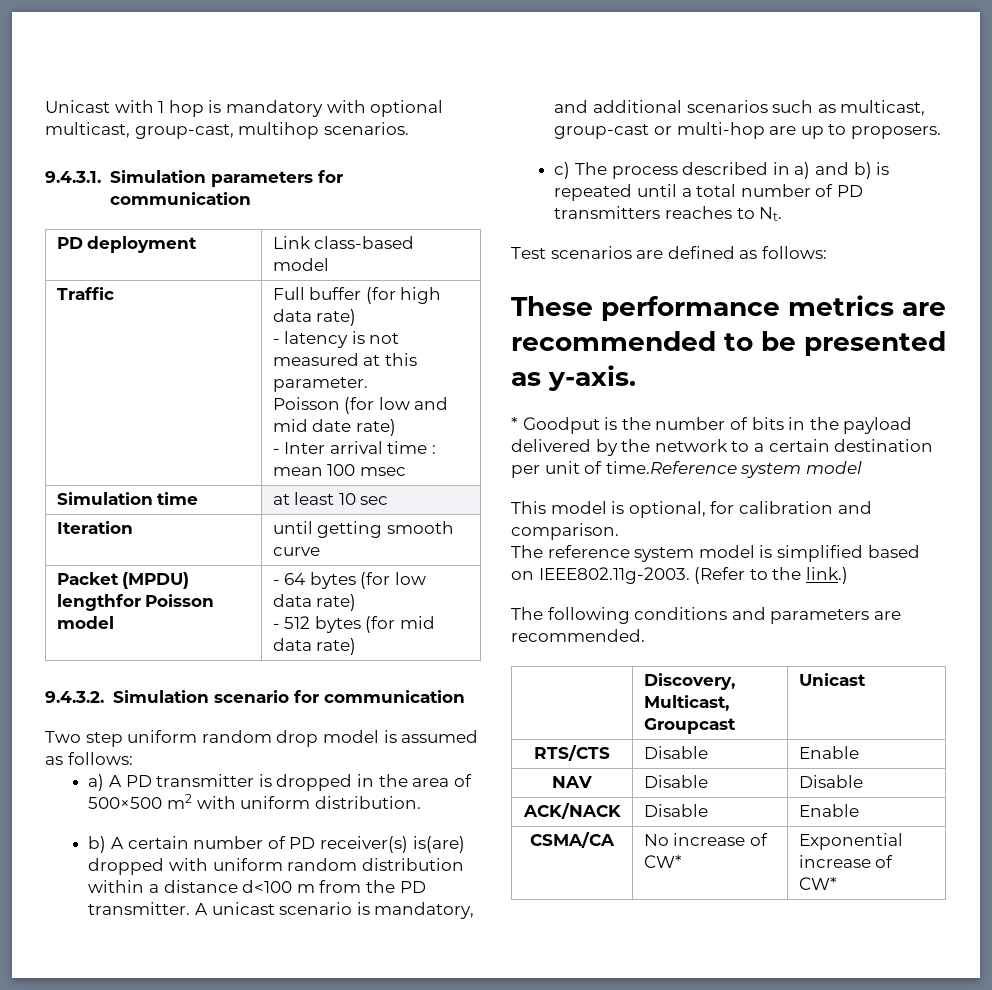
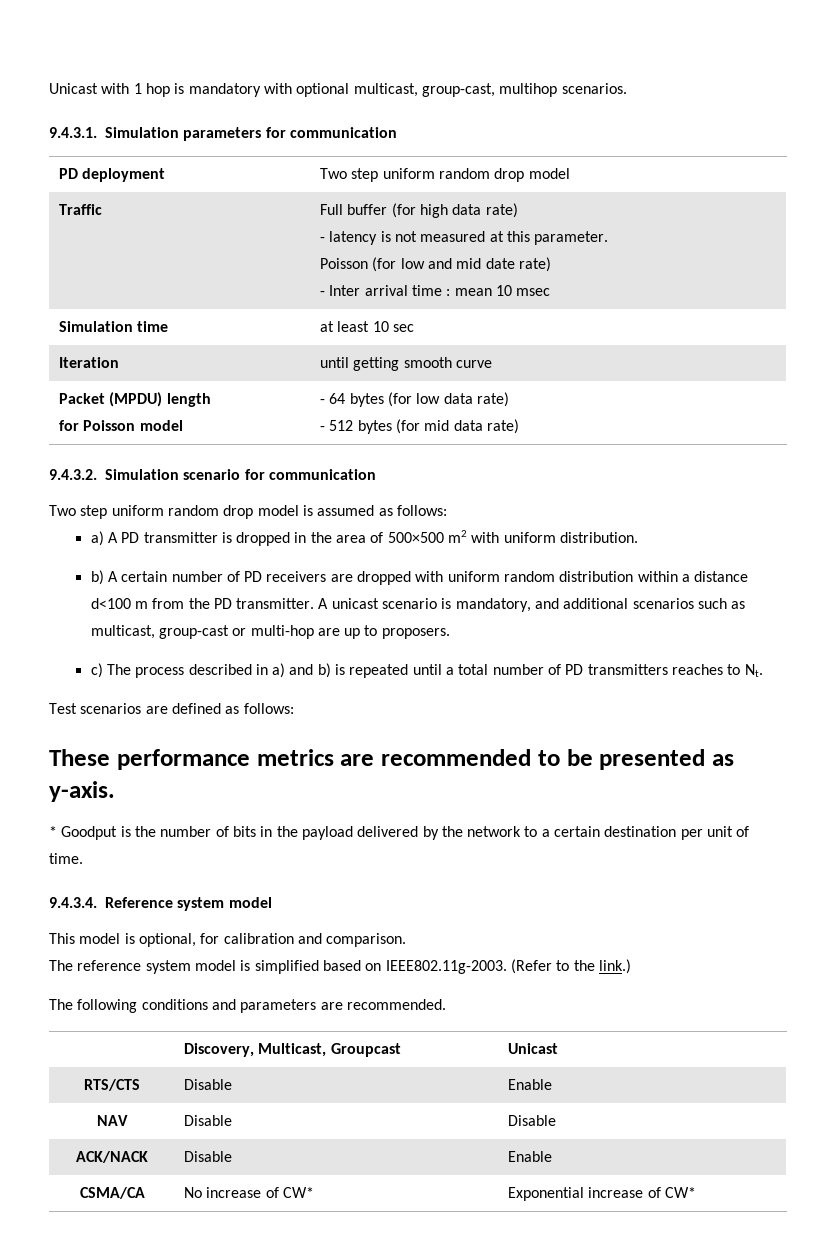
- PD deployment | Link class-based model
+ PD deployment | Two step uniform random drop model
  Traffic | Full buffer (for high data rate)
  - latency is not measured at this parameter.
  Poisson (for low and mid date rate)
- - Inter arrival time : mean 100 msec
+ - Inter arrival time : mean 10 msec
- Packet (MPDU) lengthfor Poisson model | - 64 bytes (for low data rate)
+ Packet (MPDU) length
+ for Poisson model | - 64 bytes (for low data rate)
- b) A certain number of PD receiver(s) is(are) dropped with uniform random distribution within a distance d<100 m from the PD transmitter.
+ b) A certain number of PD receivers are dropped with uniform random distribution within a distance d<100 m from the PD transmitter.
- * Goodput is the number of bits in the payload delivered by the network to a certain destination per unit of time.Reference system model
+ * Goodput is the number of bits in the payload delivered by the network to a certain destination per unit of time.
+ 9.4.3.4. Reference system model

